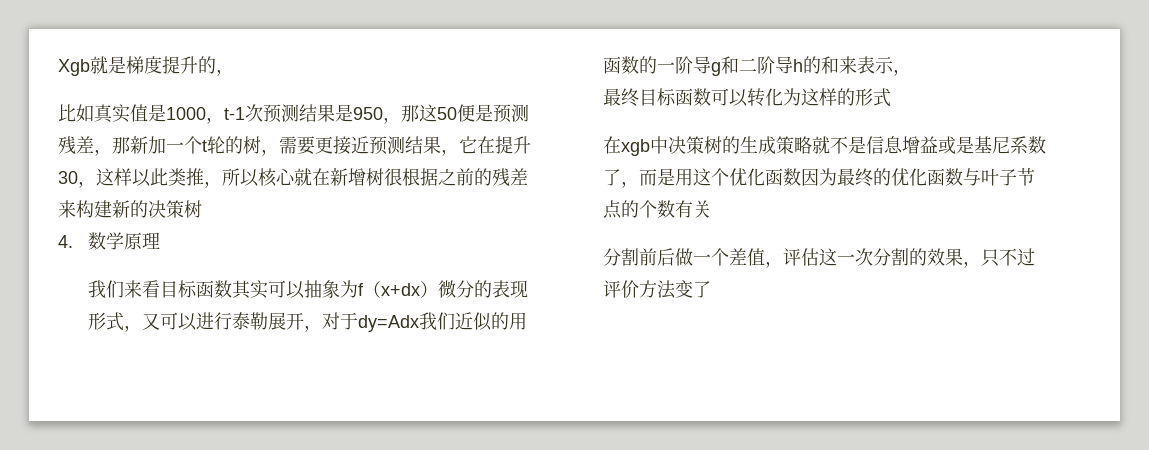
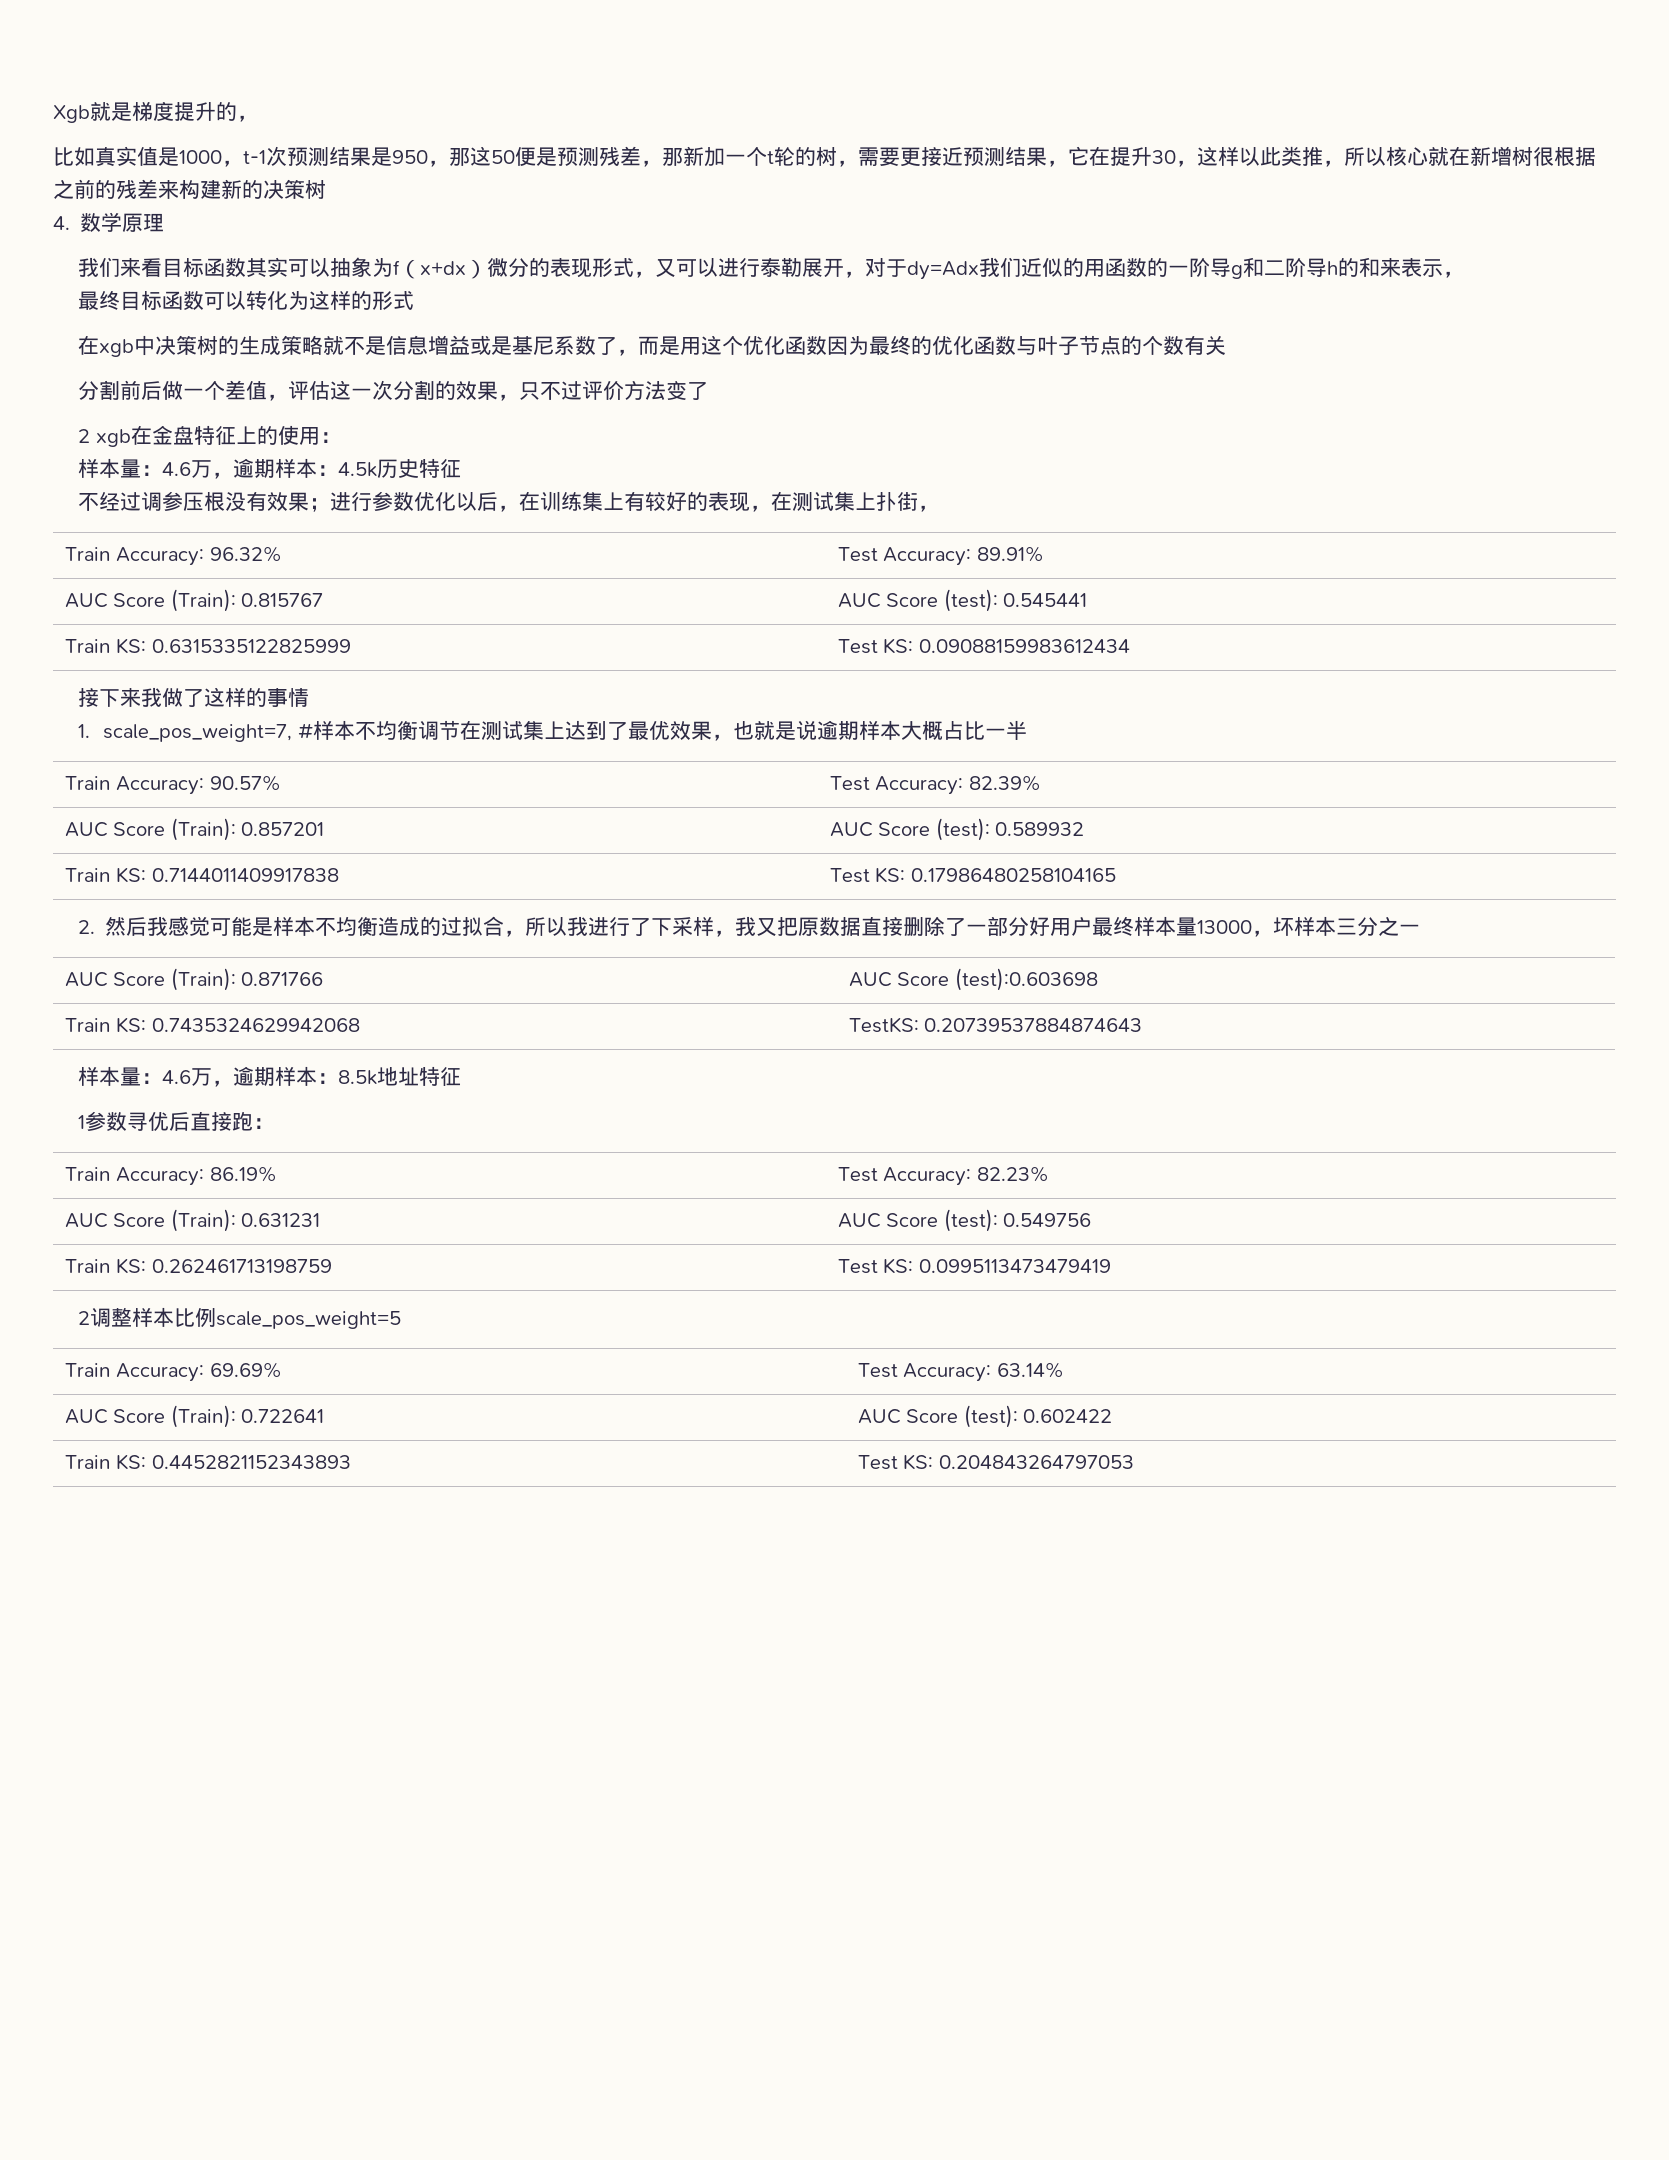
+ 2 xgb在金盘特征上的使用：
+ 样本量：4.6万，逾期样本：4.5k历史特征
+ 不经过调参压根没有效果；进行参数优化以后，在训练集上有较好的表现，在测试集上扑街，
+ Train Accuracy: 96.32% | Test Accuracy: 89.91%
+ AUC Score (Train): 0.815767 | AUC Score (test): 0.545441
+ Train KS: 0.6315335122825999 | Test KS: 0.09088159983612434
+ 接下来我做了这样的事情
+ 1. scale_pos_weight=7, #样本不均衡调节在测试集上达到了最优效果，也就是说逾期样本大概占比一半
+ Train Accuracy: 90.57% | Test Accuracy: 82.39%
+ AUC Score (Train): 0.857201 | AUC Score (test): 0.589932
+ Train KS: 0.7144011409917838 | Test KS: 0.17986480258104165
+ 2.然后我感觉可能是样本不均衡造成的过拟合，所以我进行了下采样，我又把原数据直接删除了一部分好用户最终样本量13000，坏样本三分之一
+ AUC Score (Train): 0.871766 | AUC Score (test):0.603698
+ Train KS: 0.7435324629942068 | TestKS: 0.20739537884874643
+ 样本量：4.6万，逾期样本：8.5k地址特征
+ 1参数寻优后直接跑：
+ Train Accuracy: 86.19% | Test Accuracy: 82.23%
+ AUC Score (Train): 0.631231 | AUC Score (test): 0.549756
+ Train KS: 0.262461713198759 | Test KS: 0.0995113473479419
+ 2调整样本比例scale_pos_weight=5
+ Train Accuracy: 69.69% | Test Accuracy: 63.14%
+ AUC Score (Train): 0.722641 | AUC Score (test): 0.602422
+ Train KS: 0.4452821152343893 | Test KS: 0.204843264797053

